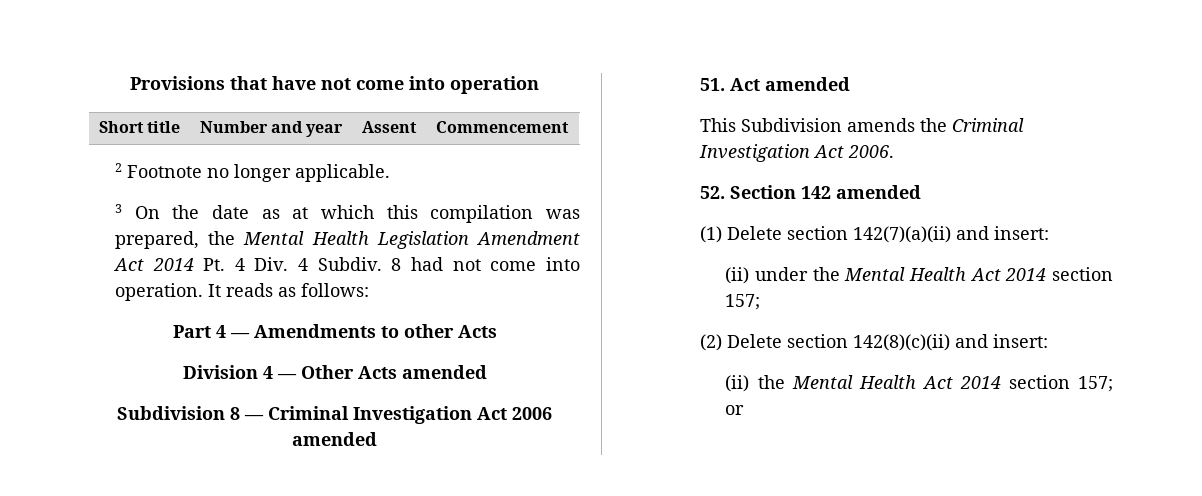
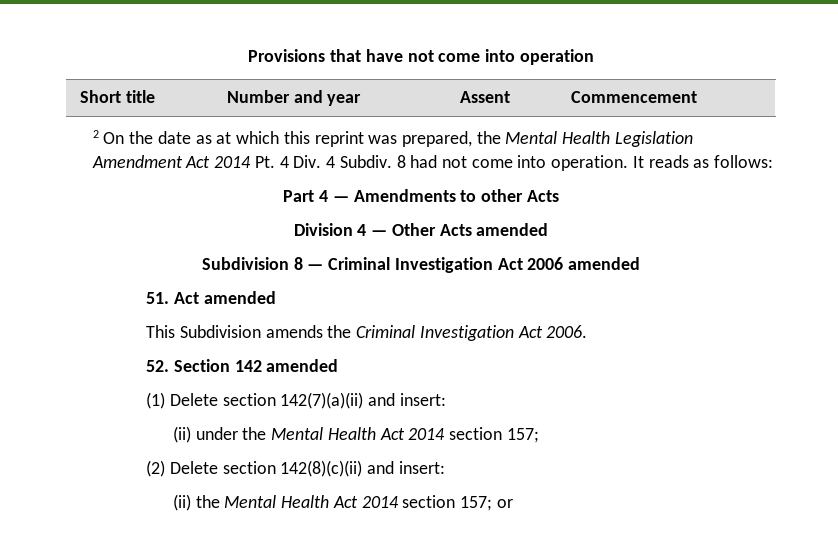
- 2 Footnote no longer applicable.
- 3 On the date as at which this compilation was prepared, the Mental Health Legislation Amendment Act 2014 Pt. 4 Div. 4 Subdiv.
+ 2 On the date as at which this reprint was prepared, the Mental Health Legislation Amendment Act 2014 Pt. 4 Div. 4 Subdiv.

